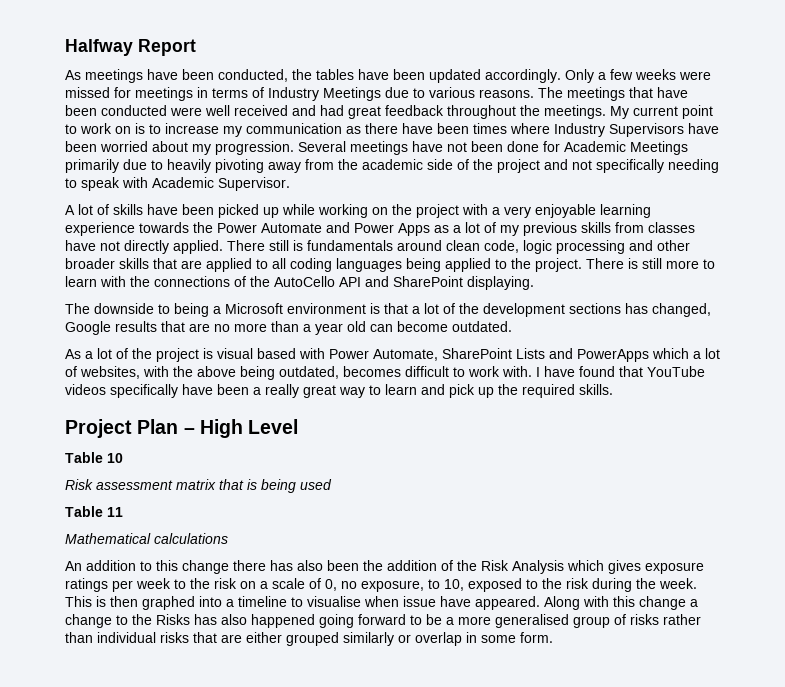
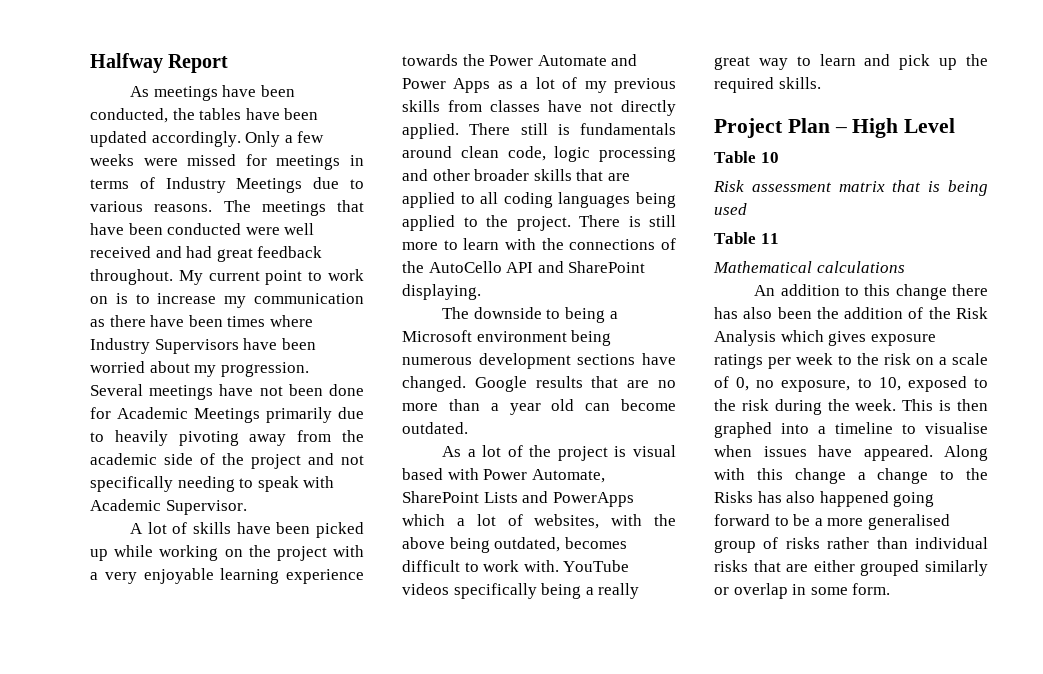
- The meetings that have been conducted were well received and had great feedback throughout the meetings.
+ The meetings that have been conducted were well received and had great feedback throughout.
- The downside to being a Microsoft environment is that a lot of the development sections has changed, Google results that are no more than a year old can become outdated.
+ The downside to being a Microsoft environment being numerous development sections have changed. Google results that are no more than a year old can become outdated.
- I have found that YouTube videos specifically have been a really great way to learn and pick up the required skills.
+ YouTube videos specifically being a really great way to learn and pick up the required skills.
- This is then graphed into a timeline to visualise when issue have appeared.
+ This is then graphed into a timeline to visualise when issues have appeared.

